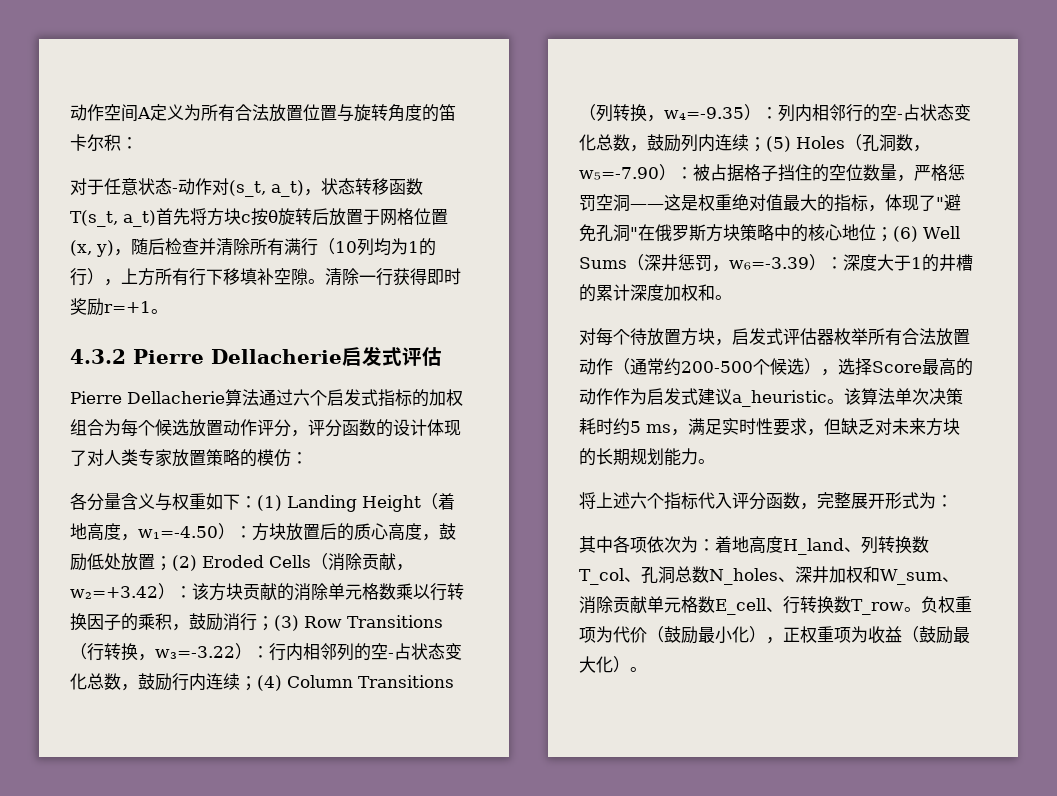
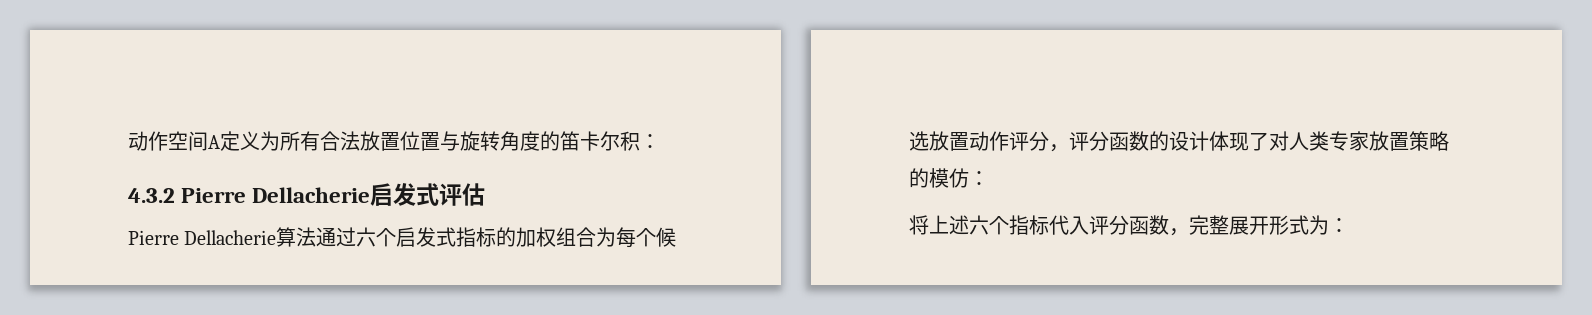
- 对于任意状态-动作对(s_t, a_t)，状态转移函数T(s_t, a_t)首先将方块c按θ旋转后放置于网格位置(x, y)，随后检查并清除所有满行（10列均为1的行），上方所有行下移填补空隙。清除一行获得即时奖励r=+1。
- 各分量含义与权重如下：(1) Landing Height（着地高度，w₁=-4.50）：方块放置后的质心高度，鼓励低处放置；(2) Eroded Cells（消除贡献，w₂=+3.42）：该方块贡献的消除单元格数乘以行转换因子的乘积，鼓励消行；(3) Row Transitions（行转换，w₃=-3.22）：行内相邻列的空-占状态变化总数，鼓励行内连续；(4) Column Transitions（列转换，w₄=-9.35）：列内相邻行的空-占状态变化总数，鼓励列内连续；(5) Holes（孔洞数，w₅=-7.90）：被占据格子挡住的空位数量，严格惩罚空洞——这是权重绝对值最大的指标，体现了"避免孔洞"在俄罗斯方块策略中的核心地位；(6) Well Sums（深井惩罚，w₆=-3.39）：深度大于1的井槽的累计深度加权和。
- 对每个待放置方块，启发式评估器枚举所有合法放置动作（通常约200-500个候选），选择Score最高的动作作为启发式建议a_heuristic。该算法单次决策耗时约5 ms，满足实时性要求，但缺乏对未来方块的长期规划能力。
- 其中各项依次为：着地高度H_land、列转换数T_col、孔洞总数N_holes、深井加权和W_sum、消除贡献单元格数E_cell、行转换数T_row。负权重项为代价（鼓励最小化），正权重项为收益（鼓励最大化）。

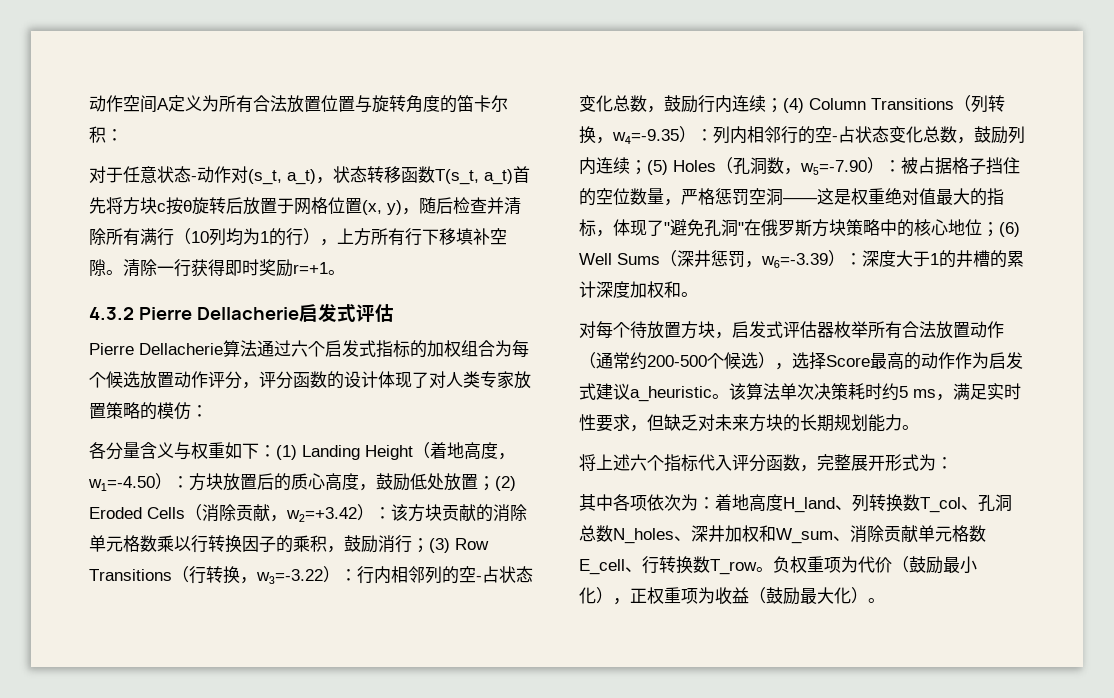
+ 对于任意状态-动作对(s_t, a_t)，状态转移函数T(s_t, a_t)首先将方块c按θ旋转后放置于网格位置(x, y)，随后检查并清除所有满行（10列均为1的行），上方所有行下移填补空隙。清除一行获得即时奖励r=+1。
+ 各分量含义与权重如下：(1) Landing Height（着地高度，w₁=-4.50）：方块放置后的质心高度，鼓励低处放置；(2) Eroded Cells（消除贡献，w₂=+3.42）：该方块贡献的消除单元格数乘以行转换因子的乘积，鼓励消行；(3) Row Transitions（行转换，w₃=-3.22）：行内相邻列的空-占状态变化总数，鼓励行内连续；(4) Column Transitions（列转换，w₄=-9.35）：列内相邻行的空-占状态变化总数，鼓励列内连续；(5) Holes（孔洞数，w₅=-7.90）：被占据格子挡住的空位数量，严格惩罚空洞——这是权重绝对值最大的指标，体现了"避免孔洞"在俄罗斯方块策略中的核心地位；(6) Well Sums（深井惩罚，w₆=-3.39）：深度大于1的井槽的累计深度加权和。
+ 对每个待放置方块，启发式评估器枚举所有合法放置动作（通常约200-500个候选），选择Score最高的动作作为启发式建议a_heuristic。该算法单次决策耗时约5 ms，满足实时性要求，但缺乏对未来方块的长期规划能力。
+ 其中各项依次为：着地高度H_land、列转换数T_col、孔洞总数N_holes、深井加权和W_sum、消除贡献单元格数E_cell、行转换数T_row。负权重项为代价（鼓励最小化），正权重项为收益（鼓励最大化）。

